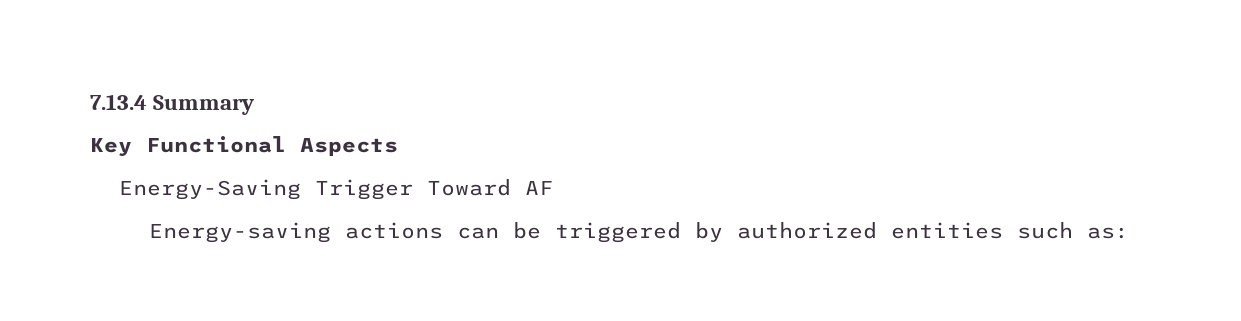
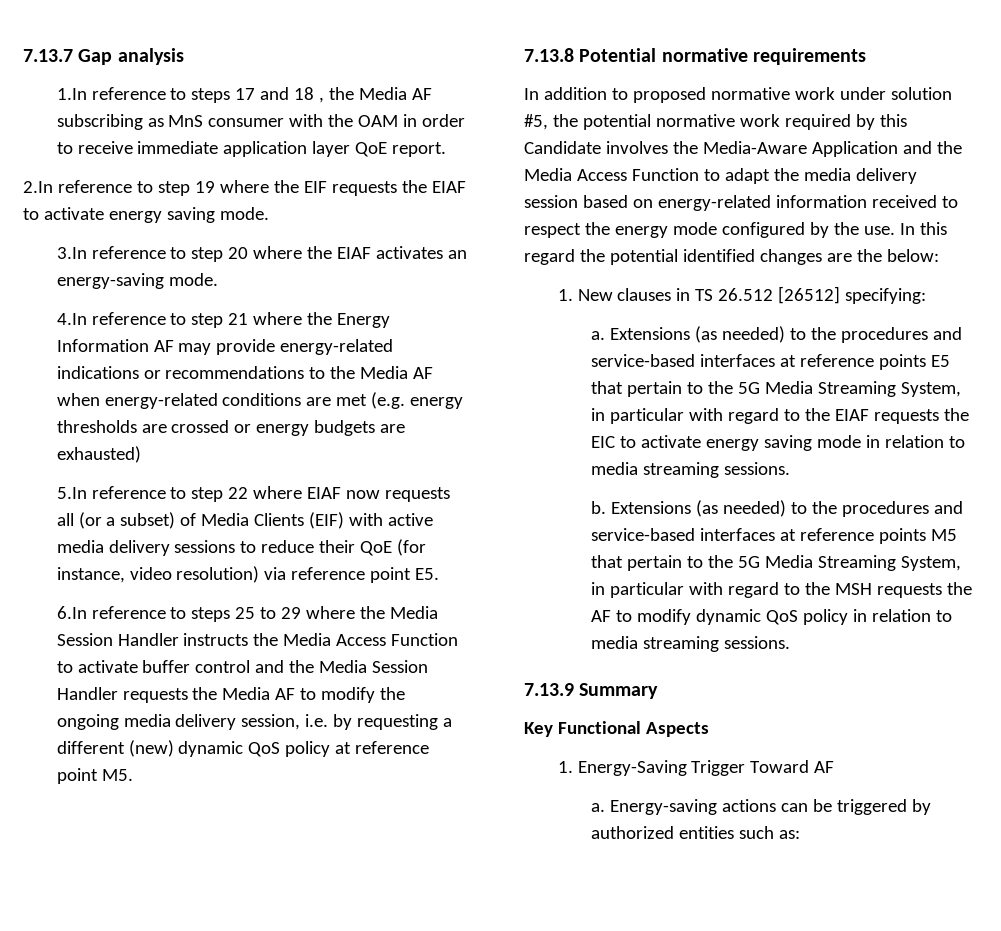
- 7.13.4 Summary
+ 7.13.7 Gap analysis
+ 1.In reference to steps 17 and 18 , the Media AF subscribing as MnS consumer with the OAM in order to receive immediate application layer QoE report.
+ 2.In reference to step 19 where the EIF requests the EIAF to activate energy saving mode.
+ 3.In reference to step 20 where the EIAF activates an energy-saving mode.
+ 4.In reference to step 21 where the Energy Information AF may provide energy-related indications or recommendations to the Media AF when energy-related conditions are met (e.g. energy thresholds are crossed or energy budgets are exhausted)
+ 5.In reference to step 22 where EIAF now requests all (or a subset) of Media Clients (EIF) with active media delivery sessions to reduce their QoE (for instance, video resolution) via reference point E5.
+ 6.In reference to steps 25 to 29 where the Media Session Handler instructs the Media Access Function to activate buffer control and the Media Session Handler requests the Media AF to modify the ongoing media delivery session, i.e. by requesting a different (new) dynamic QoS policy at reference point M5.
+ 7.13.8 Potential normative requirements
+ In addition to proposed normative work under solution #5, the potential normative work required by this Candidate involves the Media-Aware Application and the Media Access Function to adapt the media delivery session based on energy-related information received to respect the energy mode configured by the use. In this regard the potential identified changes are the below:
+ 1. New clauses in TS 26.512 [26512] specifying:
+ a. Extensions (as needed) to the procedures and service-based interfaces at reference points E5 that pertain to the 5G Media Streaming System, in particular with regard to the EIAF requests the EIC to activate energy saving mode in relation to media streaming sessions.
+ b. Extensions (as needed) to the procedures and service-based interfaces at reference points M5 that pertain to the 5G Media Streaming System, in particular with regard to the MSH requests the AF to modify dynamic QoS policy in relation to media streaming sessions.
+ 7.13.9 Summary
- Energy-Saving Trigger Toward AF
- Energy-saving actions can be triggered by authorized entities such as:
+ 1. Energy-Saving Trigger Toward AF
+ a. Energy-saving actions can be triggered by authorized entities such as:

